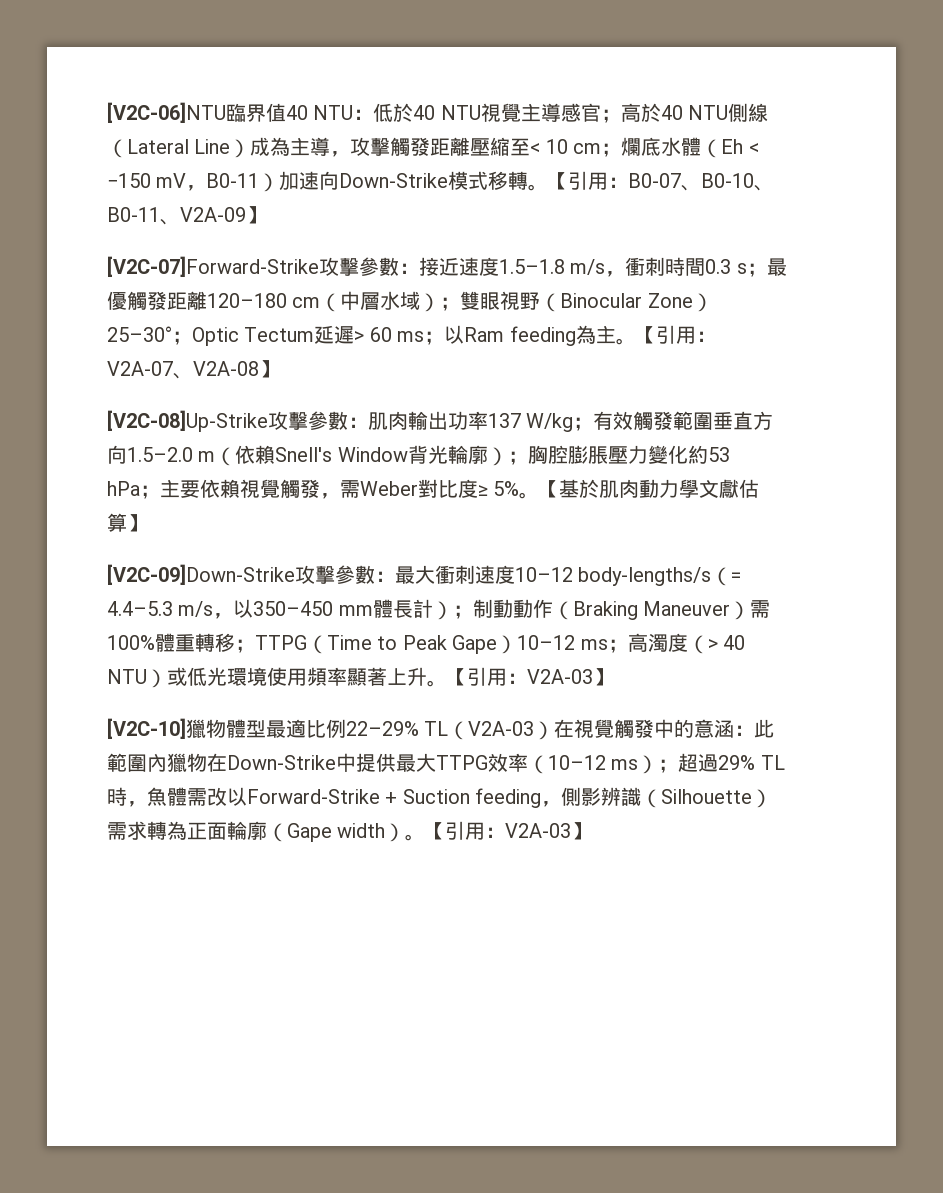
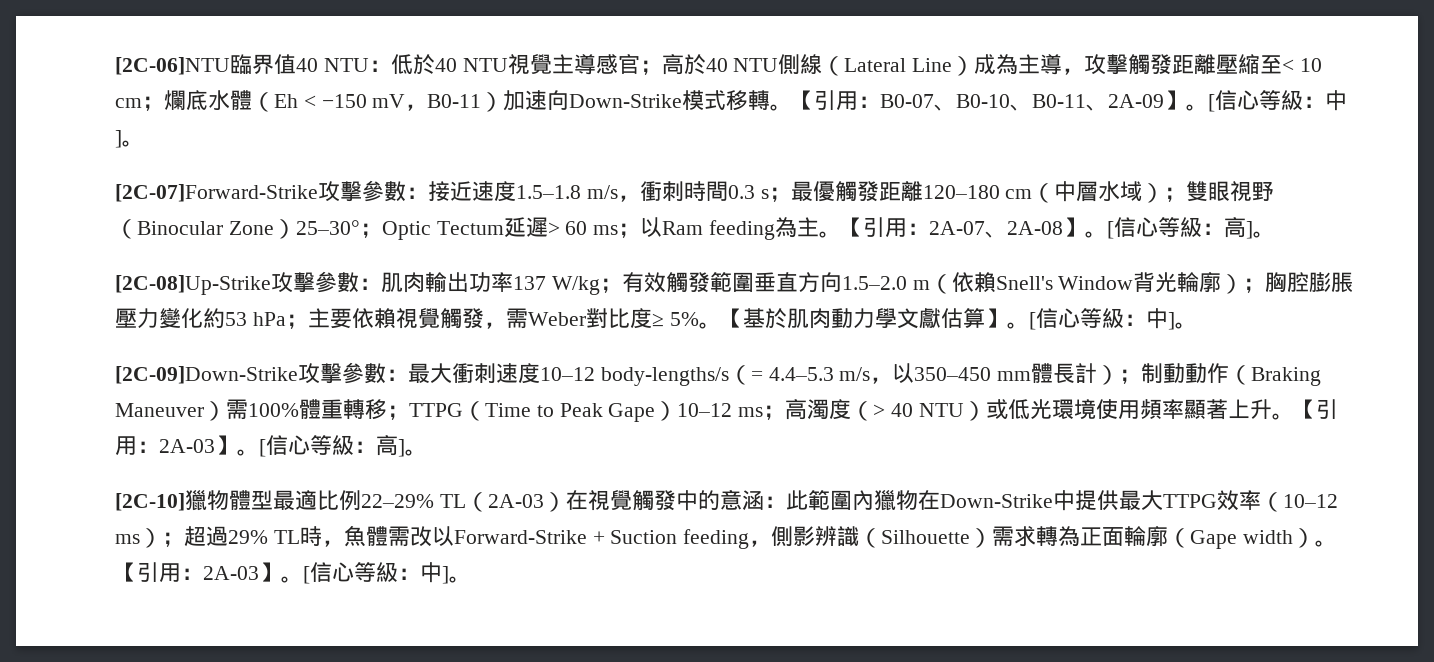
- [V2C-06]NTU臨界值40 NTU：低於40 NTU視覺主導感官；高於40 NTU側線（Lateral Line）成為主導，攻擊觸發距離壓縮至< 10 cm；爛底水體（Eh < −150 mV，B0-11）加速向Down-Strike模式移轉。
+ [2C-06]NTU臨界值40 NTU：低於40 NTU視覺主導感官；高於40 NTU側線（Lateral Line）成為主導，攻擊觸發距離壓縮至< 10 cm；爛底水體（Eh < −150 mV，B0-11）加速向Down-Strike模式移轉。
- 【引用：B0-07、B0-10、B0-11、V2A-09】
- [V2C-07]Forward-Strike攻擊參數：接近速度1.5–1.8 m/s，衝刺時間0.3 s；最優觸發距離120–180 cm（中層水域）；雙眼視野（Binocular Zone）25–30°；Optic Tectum延遲> 60 ms；以Ram feeding為主。
+ 【引用：B0-07、B0-10、B0-11、2A-09】。[信心等級：中]。
+ [2C-07]Forward-Strike攻擊參數：接近速度1.5–1.8 m/s，衝刺時間0.3 s；最優觸發距離120–180 cm（中層水域）；雙眼視野（Binocular Zone）25–30°；Optic Tectum延遲> 60 ms；以Ram feeding為主。
- 【引用：V2A-07、V2A-08】
- [V2C-08]Up-Strike攻擊參數：肌肉輸出功率137 W/kg；有效觸發範圍垂直方向1.5–2.0 m（依賴Snell's Window背光輪廓）；胸腔膨脹壓力變化約53 hPa；主要依賴視覺觸發，需Weber對比度≥ 5%。
+ 【引用：2A-07、2A-08】。[信心等級：高]。
+ [2C-08]Up-Strike攻擊參數：肌肉輸出功率137 W/kg；有效觸發範圍垂直方向1.5–2.0 m（依賴Snell's Window背光輪廓）；胸腔膨脹壓力變化約53 hPa；主要依賴視覺觸發，需Weber對比度≥ 5%。
- 【基於肌肉動力學文獻估算】
- [V2C-09]Down-Strike攻擊參數：最大衝刺速度10–12 body-lengths/s（= 4.4–5.3 m/s，以350–450 mm體長計）；制動動作（Braking Maneuver）需100%體重轉移；TTPG（Time to Peak Gape）10–12 ms；高濁度（> 40 NTU）或低光環境使用頻率顯著上升。【引用：V2A-03】
- [V2C-10]獵物體型最適比例22–29% TL（V2A-03）在視覺觸發中的意涵：
+ 【基於肌肉動力學文獻估算】。[信心等級：中]。
+ [2C-09]Down-Strike攻擊參數：最大衝刺速度10–12 body-lengths/s（= 4.4–5.3 m/s，以350–450 mm體長計）；制動動作（Braking Maneuver）需100%體重轉移；TTPG（Time to Peak Gape）10–12 ms；高濁度（> 40 NTU）或低光環境使用頻率顯著上升。【引用：2A-03】。[信心等級：高]。
+ [2C-10]獵物體型最適比例22–29% TL（2A-03）在視覺觸發中的意涵：
- 超過29% TL時，魚體需改以Forward-Strike + Suction feeding，側影辨識（Silhouette）需求轉為正面輪廓（Gape width）。【引用：V2A-03】
+ 超過29% TL時，魚體需改以Forward-Strike + Suction feeding，側影辨識（Silhouette）需求轉為正面輪廓（Gape width）。【引用：2A-03】。[信心等級：中]。

